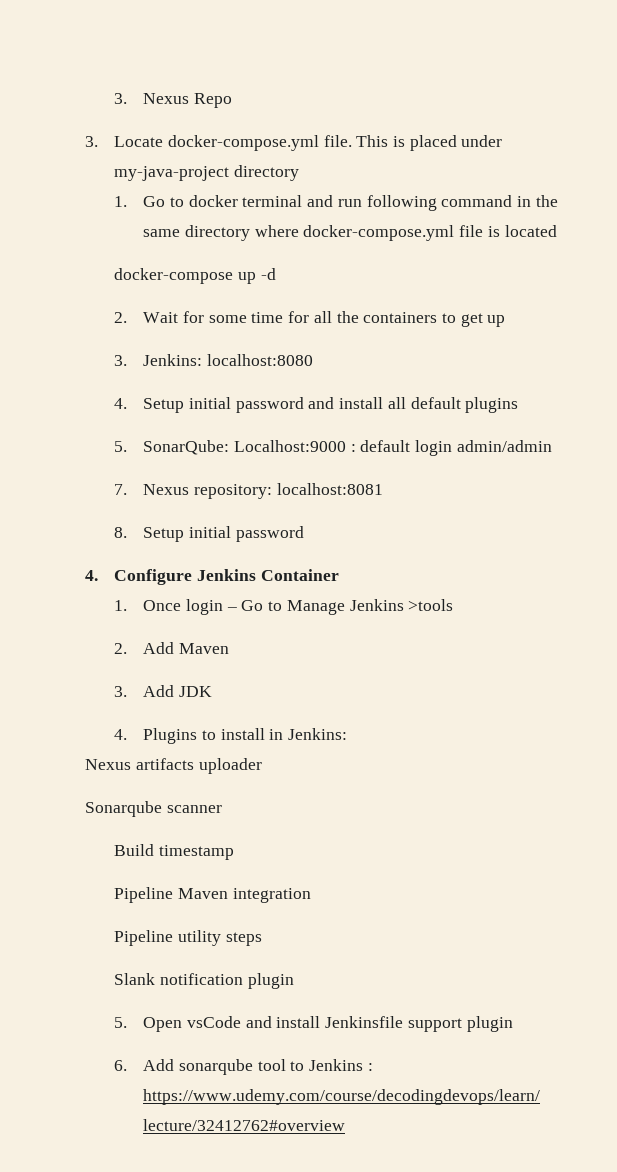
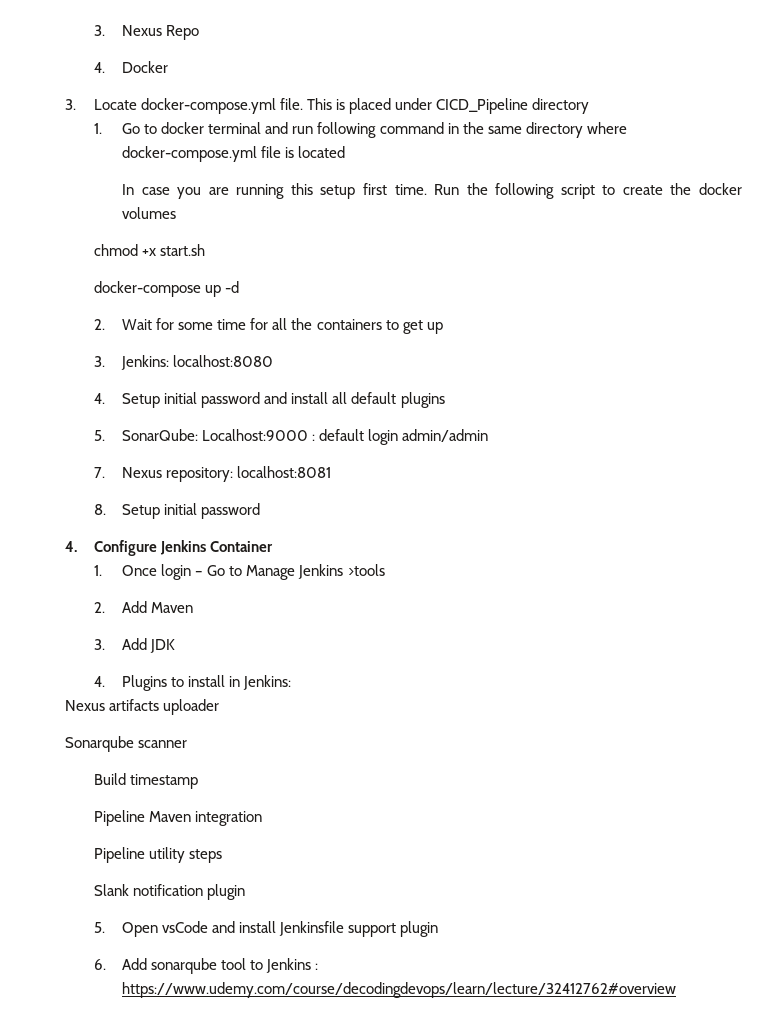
+ 4. Docker
- This is placed under my-java-project directory
+ This is placed under CICD_Pipeline directory
+ In case you are running this setup first time. Run the following script to create the docker volumes
+ chmod +x start.sh

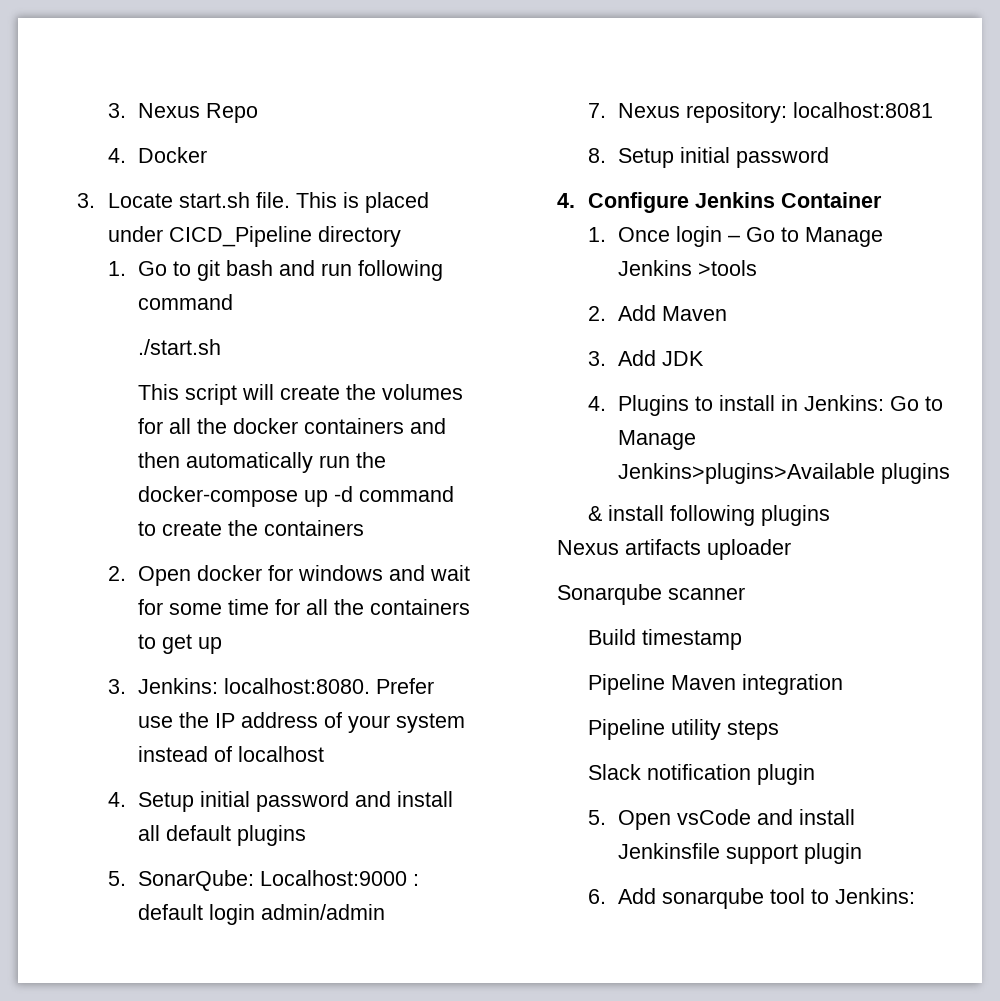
- 3. Locate docker-compose.yml file.
+ 3. Locate start.sh file.
- 1. Go to docker terminal and run following command in the same directory where docker-compose.yml file is located
- In case you are running this setup first time. Run the following script to create the docker volumes
- chmod +x start.sh
- docker-compose up -d
- 2. Wait for some time for all the containers to get up
+ 1. Go to git bash and run following command
+ ./start.sh
+ This script will create the volumes for all the docker containers and then automatically run the docker-compose up -d command to create the containers
+ 2. Open docker for windows and wait for some time for all the containers to get up
- 3. Jenkins: localhost:8080
+ 3. Jenkins: localhost:8080. Prefer use the IP address of your system instead of localhost
- 4. Plugins to install in Jenkins:
+ 4. Plugins to install in Jenkins: Go to Manage Jenkins>plugins>Available plugins
+ & install following plugins
- Slank notification plugin
+ Slack notification plugin
- 6. Add sonarqube tool to Jenkins : https://www.udemy.com/course/decodingdevops/learn/lecture/32412762#overview
+ 6. Add sonarqube tool to Jenkins:

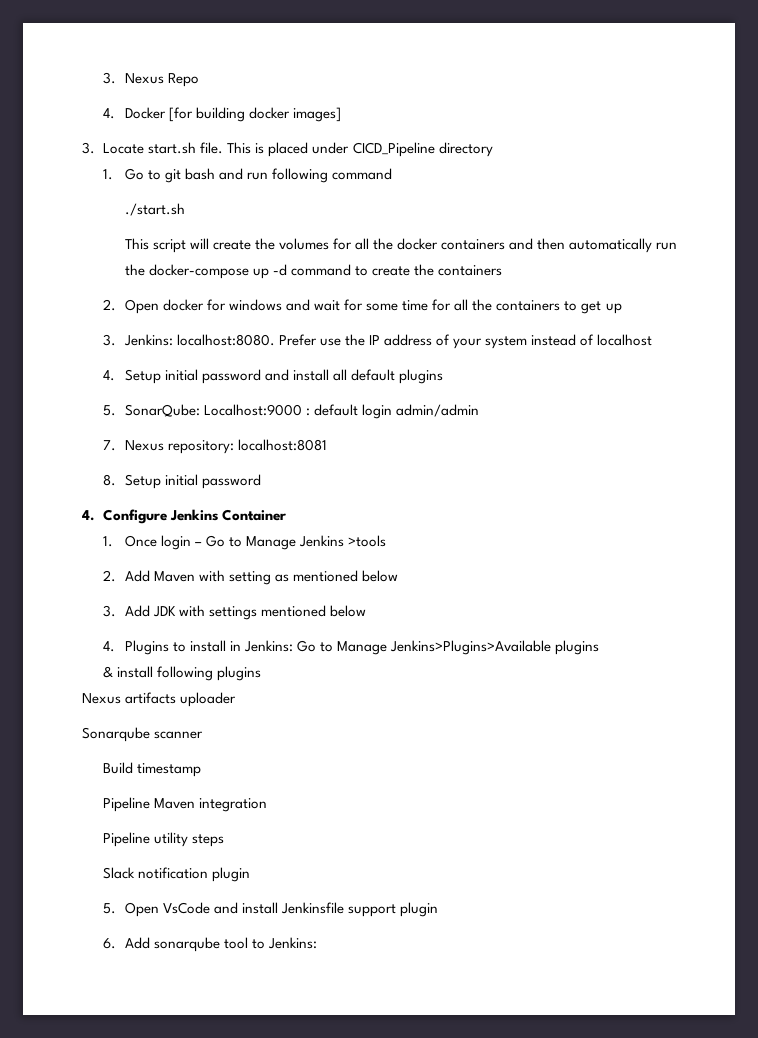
- 4. Docker
+ 4. Docker [for building docker images]
- 2. Add Maven
+ 2. Add Maven with setting as mentioned below
- 3. Add JDK
+ 3. Add JDK with settings mentioned below
- 4. Plugins to install in Jenkins: Go to Manage Jenkins>plugins>Available plugins
+ 4. Plugins to install in Jenkins: Go to Manage Jenkins>Plugins>Available plugins
- 5. Open vsCode and install Jenkinsfile support plugin
+ 5. Open VsCode and install Jenkinsfile support plugin

